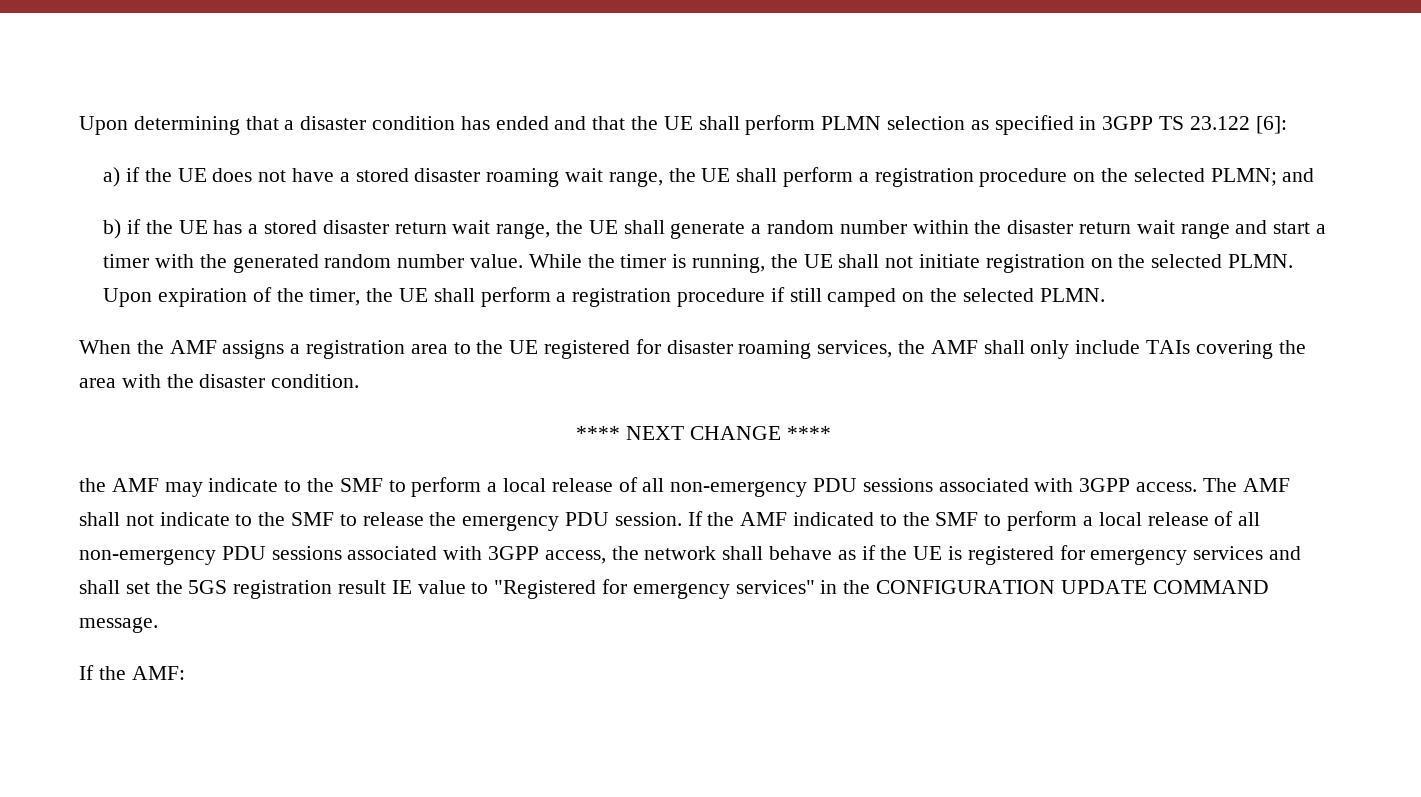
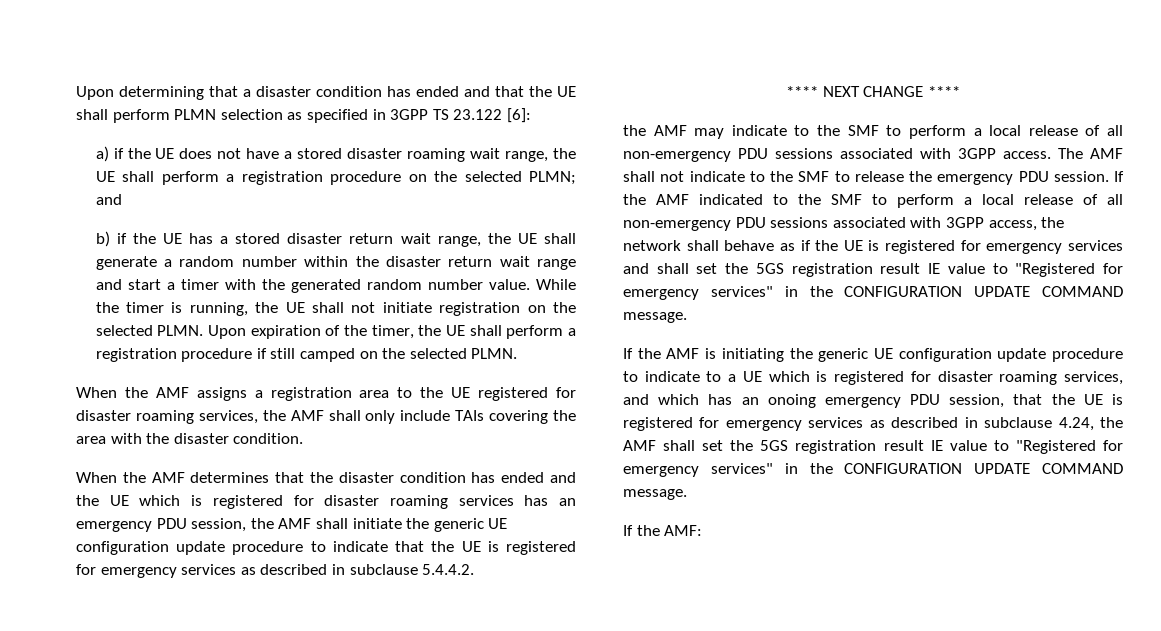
+ When the AMF determines that the disaster condition has ended and the UE which is registered for disaster roaming services has an emergency PDU session, the AMF shall initiate the generic UE configuration update procedure to indicate that the UE is registered for emergency services as described in subclause 5.4.4.2.
+ If the AMF is initiating the generic UE configuration update procedure to indicate to a UE which is registered for disaster roaming services, and which has an onoing emergency PDU session, that the UE is registered for emergency services as described in subclause 4.24, the AMF shall set the 5GS registration result IE value to "Registered for emergency services" in the CONFIGURATION UPDATE COMMAND message.

